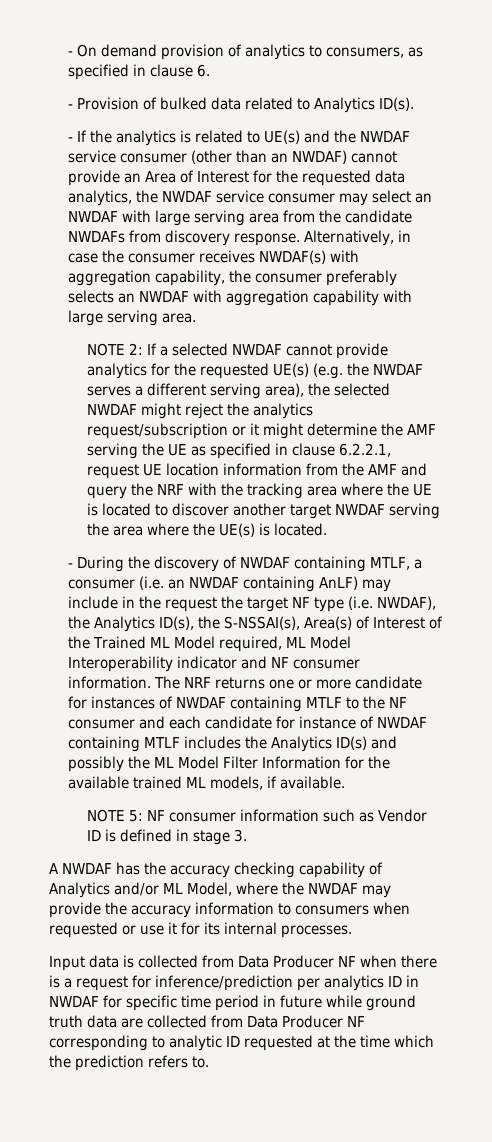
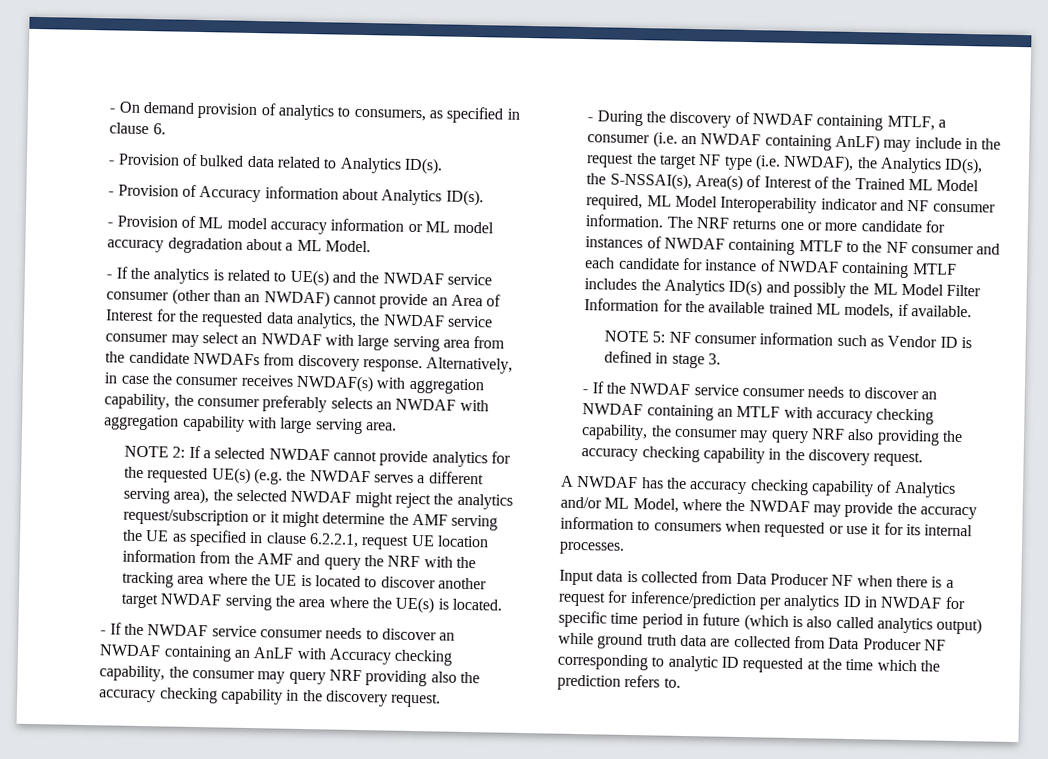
+ - Provision of Accuracy information about Analytics ID(s).
+ - Provision of ML model accuracy information or ML model accuracy degradation about a ML Model.
+ - If the NWDAF service consumer needs to discover an NWDAF containing an AnLF with Accuracy checking capability, the consumer may query NRF providing also the accuracy checking capability in the discovery request.
+ - If the NWDAF service consumer needs to discover an NWDAF containing an MTLF with accuracy checking capability, the consumer may query NRF also providing the accuracy checking capability in the discovery request.
- Input data is collected from Data Producer NF when there is a request for inference/prediction per analytics ID in NWDAF for specific time period in future while ground truth data are collected from Data Producer NF corresponding to analytic ID requested at the time which the prediction refers to.
+ Input data is collected from Data Producer NF when there is a request for inference/prediction per analytics ID in NWDAF for specific time period in future (which is also called analytics output) while ground truth data are collected from Data Producer NF corresponding to analytic ID requested at the time which the prediction refers to.

